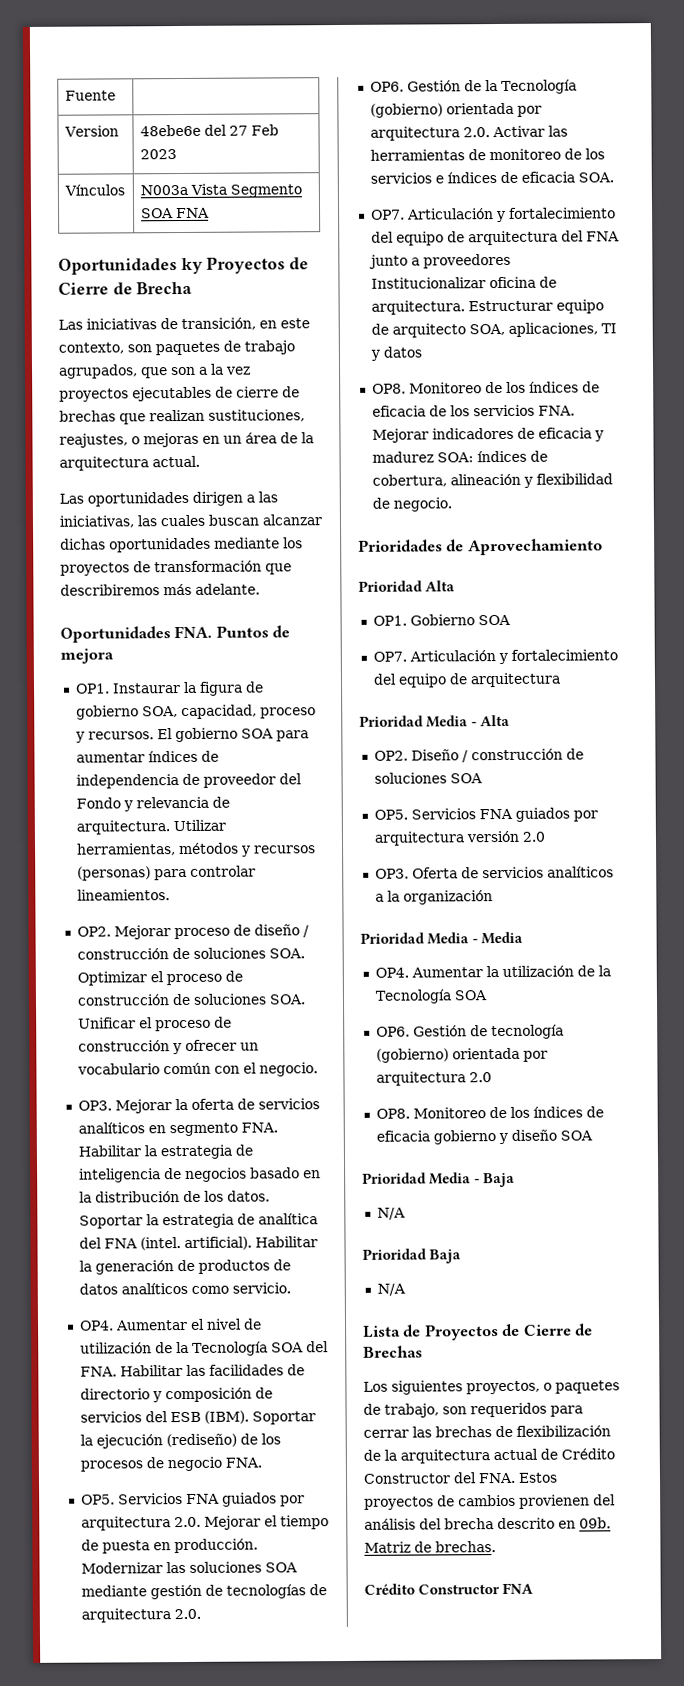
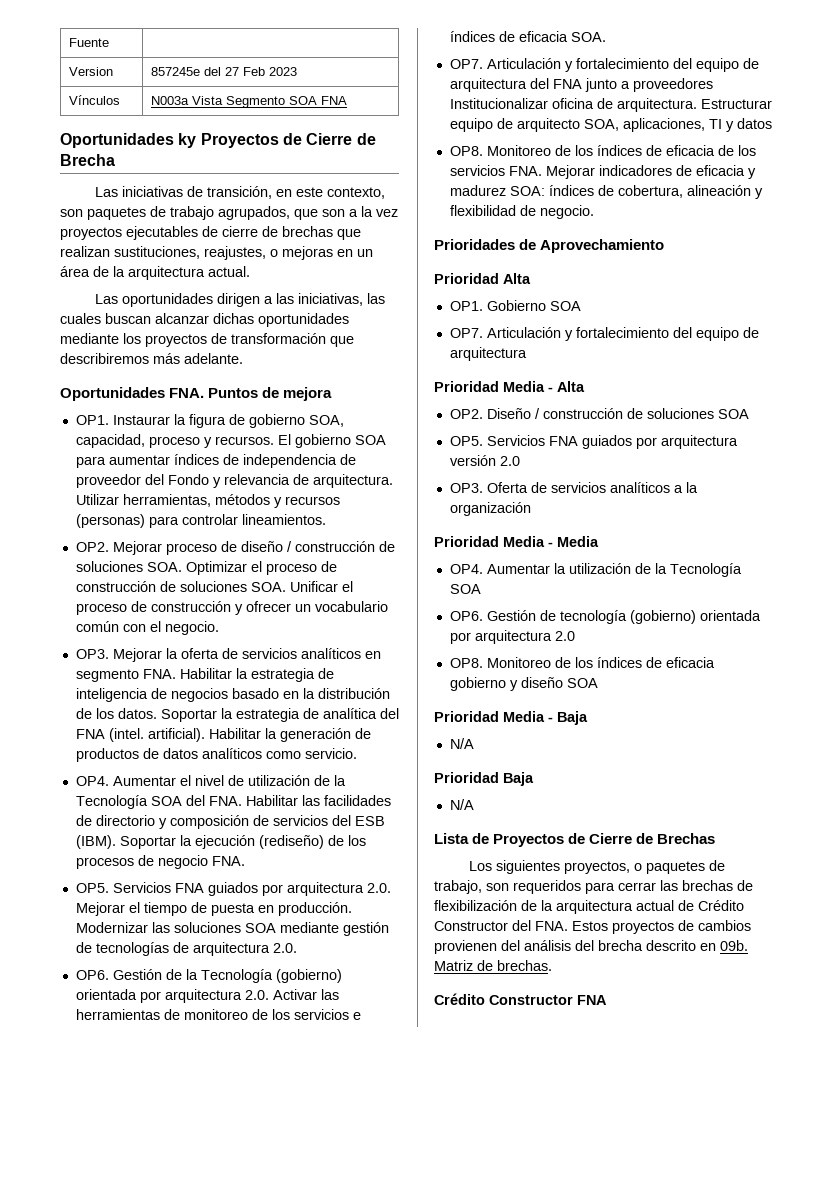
- Version | 48ebe6e del 27 Feb 2023
+ Version | 857245e del 27 Feb 2023

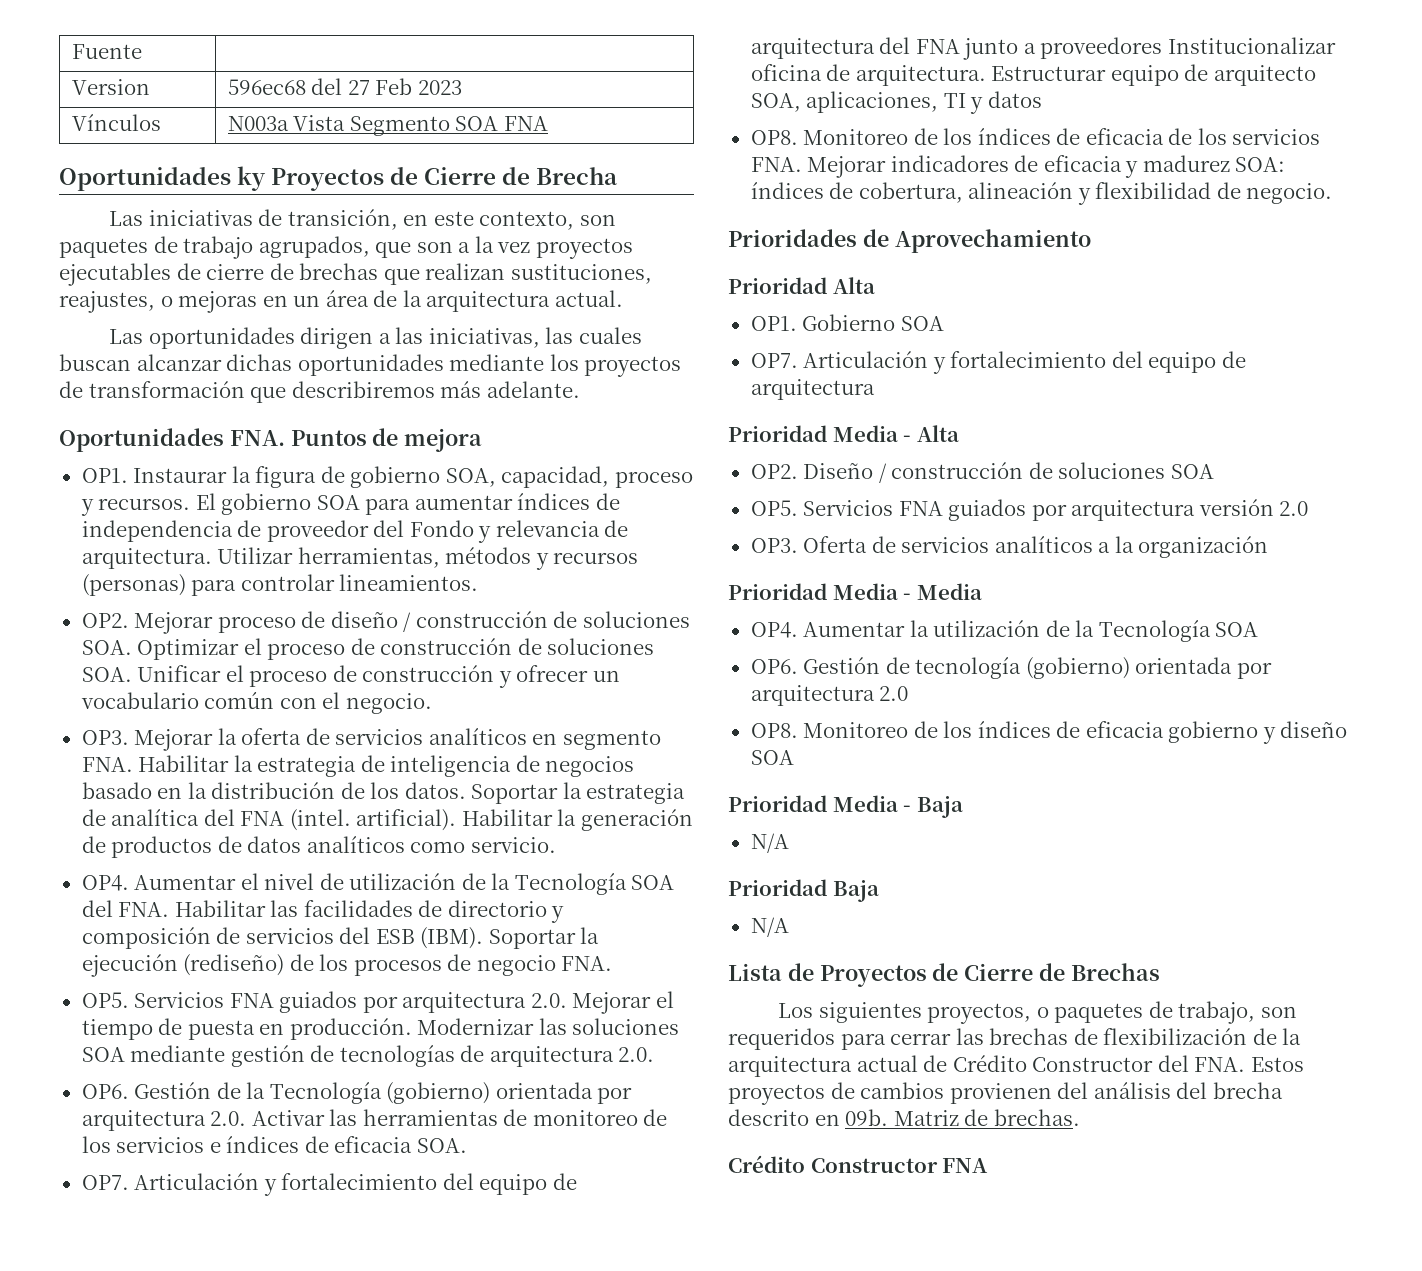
- Version | 857245e del 27 Feb 2023
+ Version | 596ec68 del 27 Feb 2023

